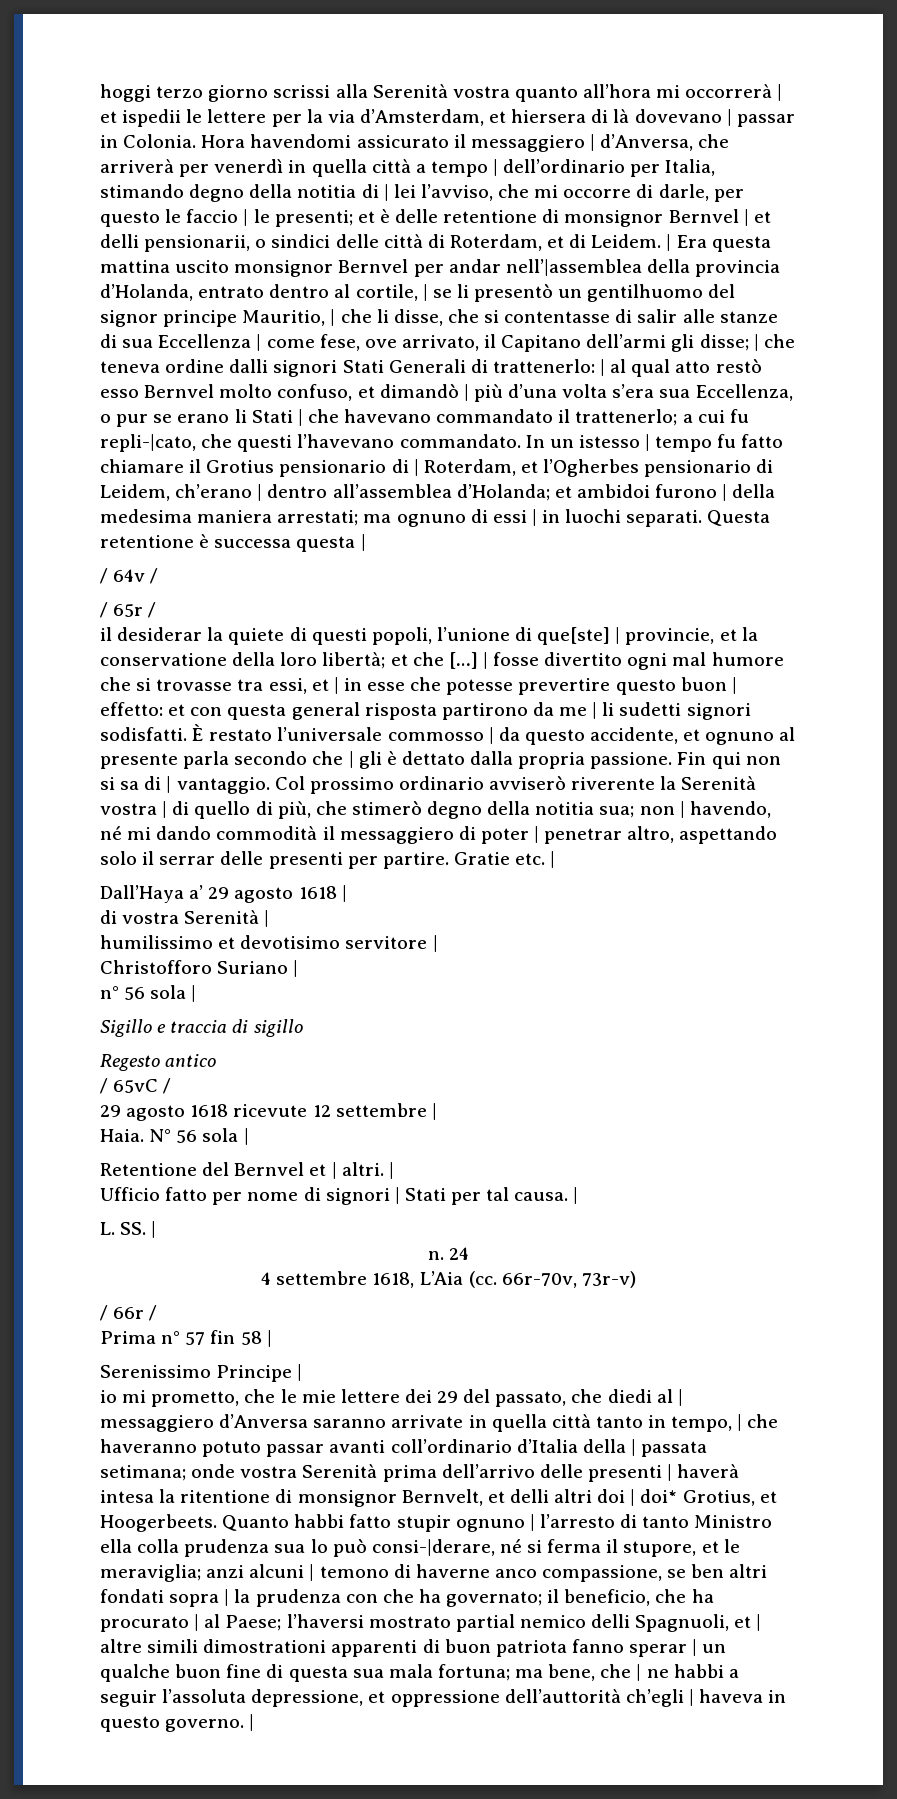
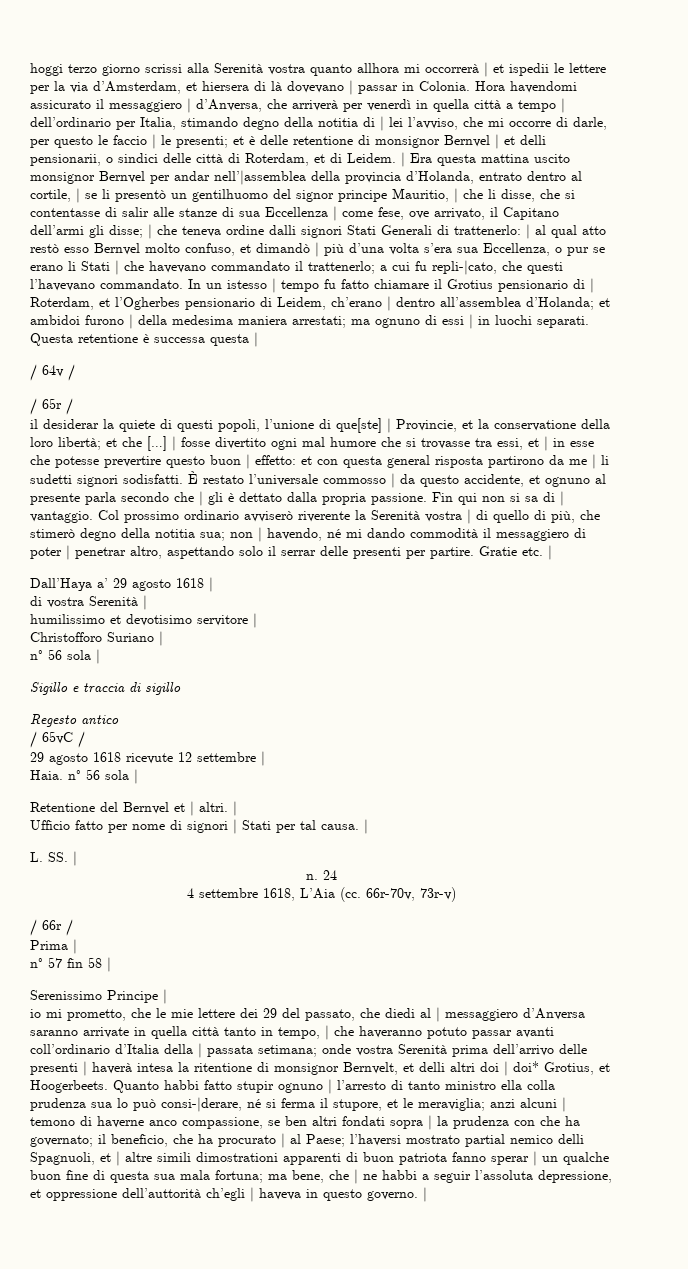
- hoggi terzo giorno scrissi alla Serenità vostra quanto all’hora mi occorrerà | et ispedii le lettere per la via d’Amsterdam, et hiersera di là dovevano | passar in Colonia.
+ hoggi terzo giorno scrissi alla Serenità vostra quanto allhora mi occorrerà | et ispedii le lettere per la via d’Amsterdam, et hiersera di là dovevano | passar in Colonia.
- il desiderar la quiete di questi popoli, l’unione di que[ste] | provincie, et la conservatione della loro libertà; et che […]
+ il desiderar la quiete di questi popoli, l’unione di que[ste] | Provincie, et la conservatione della loro libertà; et che […]
- Haia. N° 56 sola |
+ Haia. n° 56 sola |
- Prima n° 57 fin 58 |
+ Prima |
+ n° 57 fin 58 |
- Quanto habbi fatto stupir ognuno | l’arresto di tanto Ministro ella colla prudenza sua lo può consi-|derare, né si ferma il stupore, et le meraviglia;
+ Quanto habbi fatto stupir ognuno | l’arresto di tanto ministro ella colla prudenza sua lo può consi-|derare, né si ferma il stupore, et le meraviglia;

